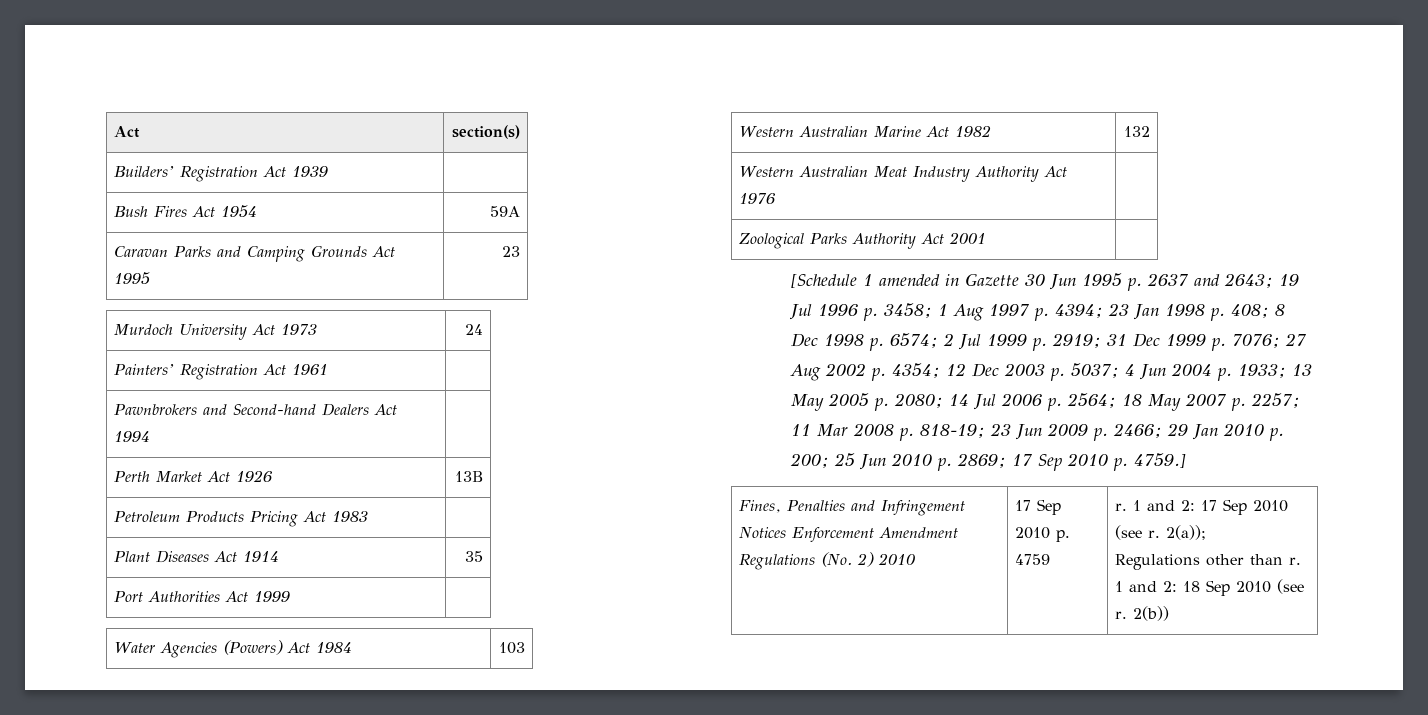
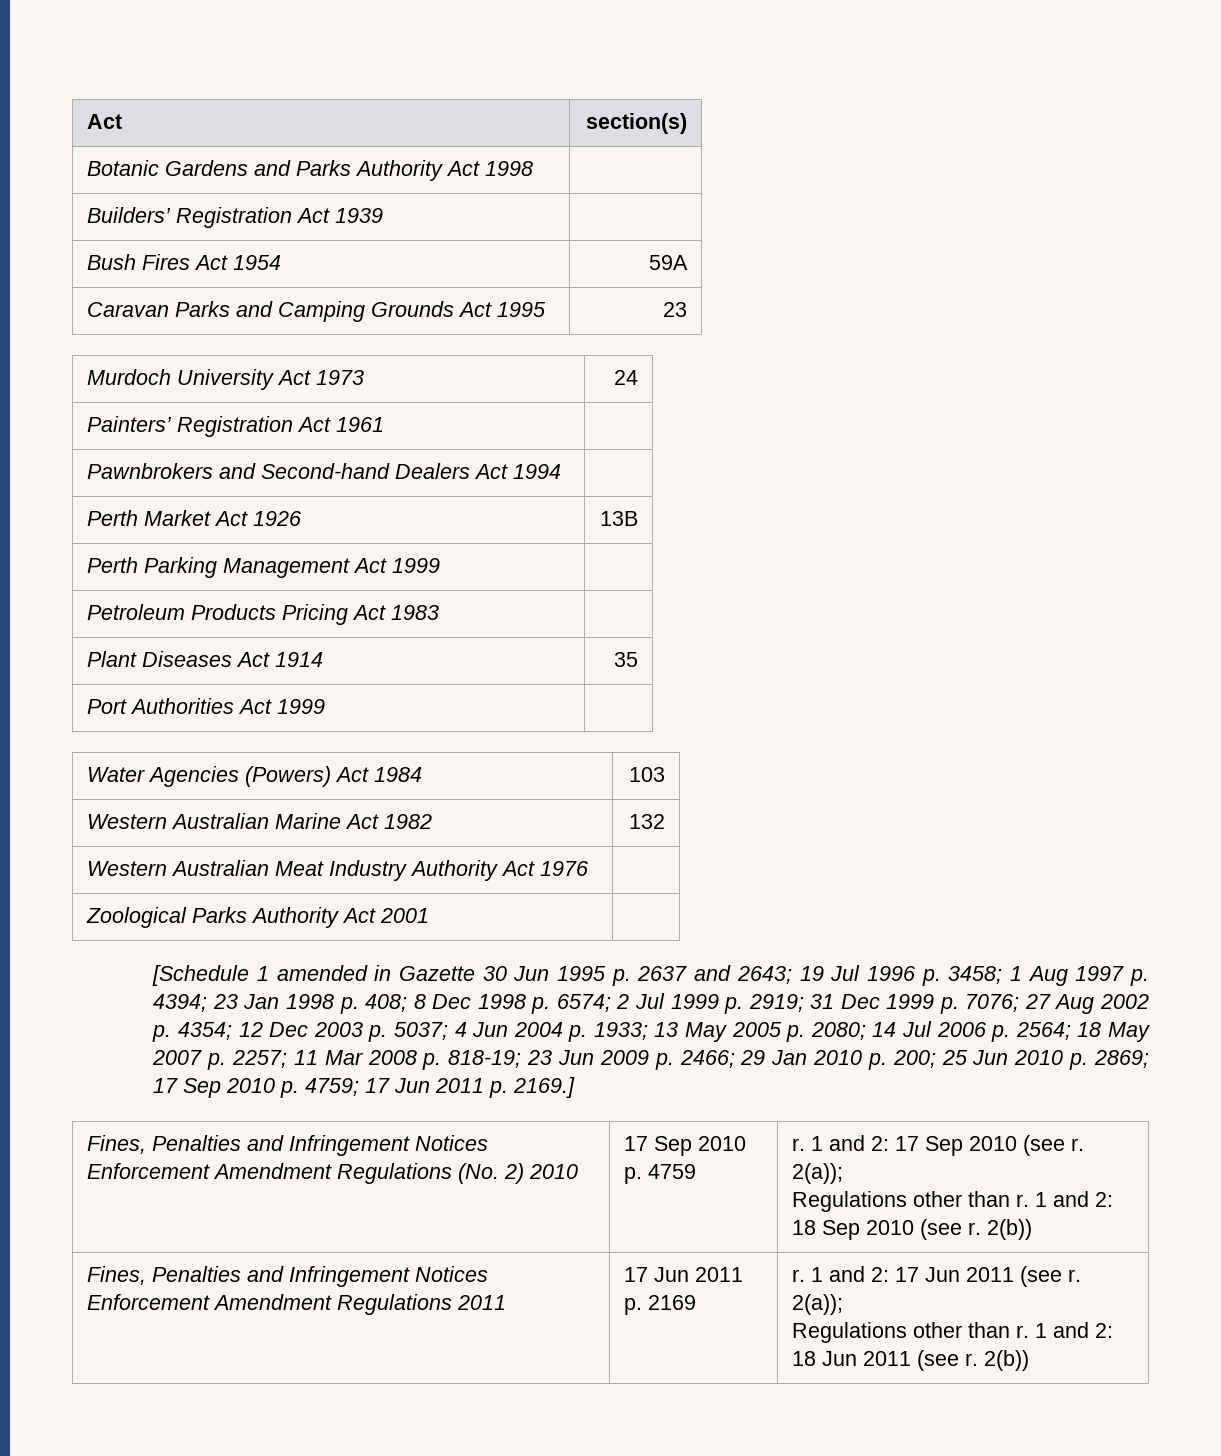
+ Botanic Gardens and Parks Authority Act 1998 |
+ Perth Parking Management Act 1999 |
- 17 Sep 2010 p. 4759.]
+ 17 Sep 2010 p. 4759; 17 Jun 2011 p. 2169.]
+ Fines, Penalties and Infringement Notices Enforcement Amendment Regulations 2011 | 17 Jun 2011 p. 2169 | r. 1 and 2: 17 Jun 2011 (see r. 2(a));
+ Regulations other than r. 1 and 2: 18 Jun 2011 (see r. 2(b))

